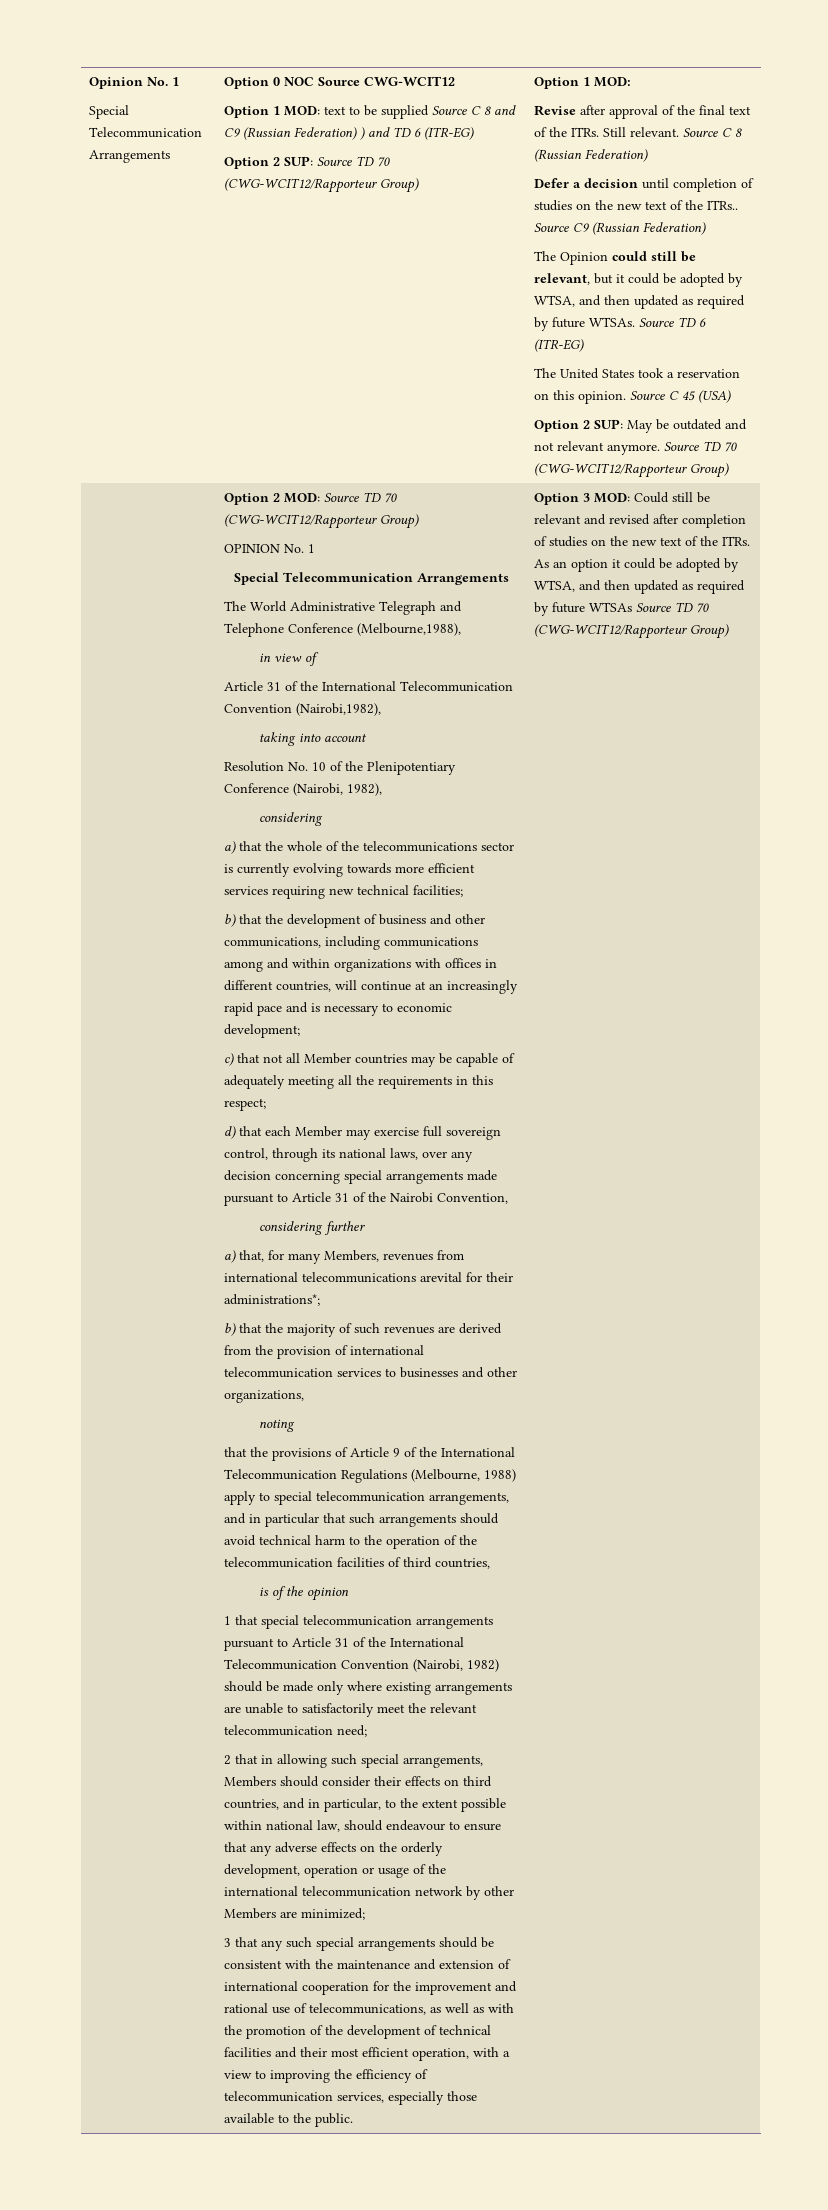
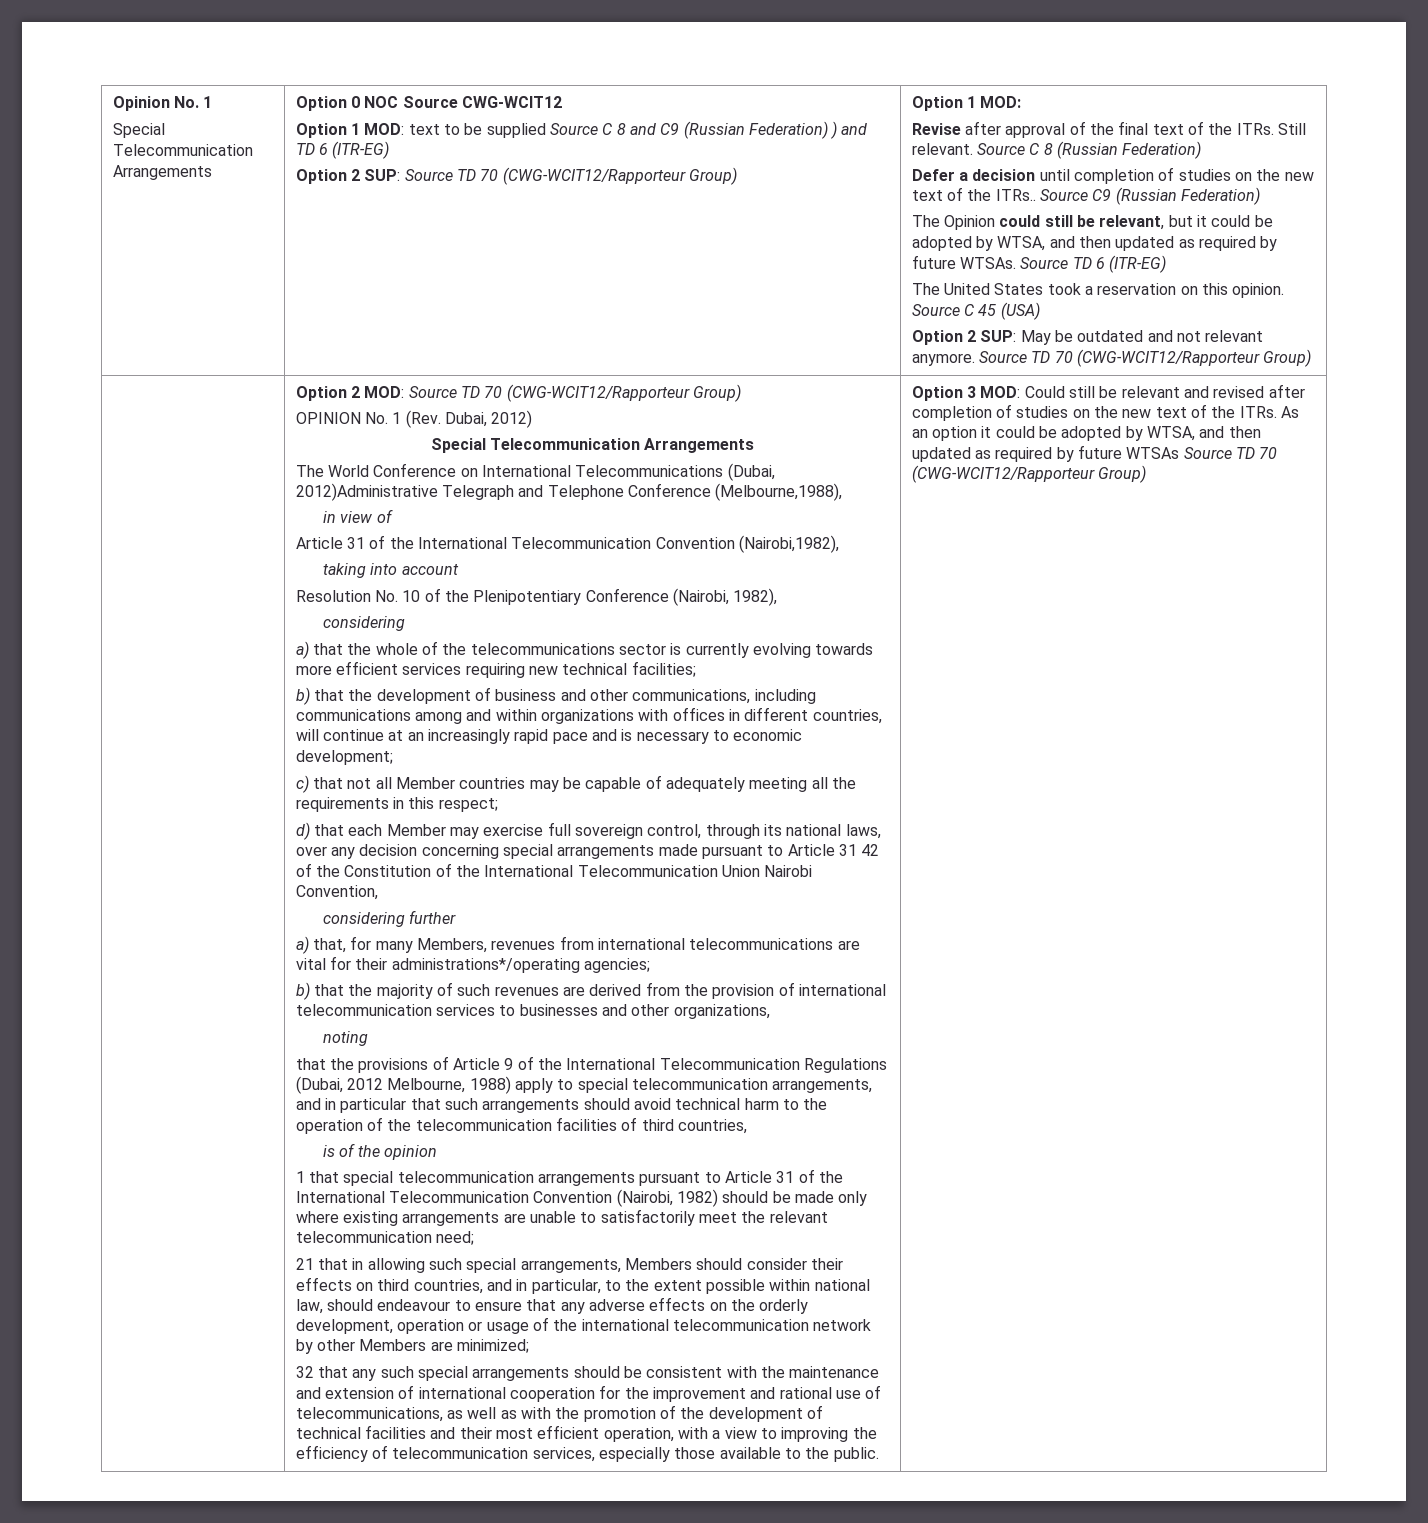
- OPINION No. 1
+ OPINION No. 1 (Rev. Dubai, 2012)
- The World Administrative Telegraph and Telephone Conference (Melbourne,1988),
+ The World Conference on International Telecommunications (Dubai, 2012)Administrative Telegraph and Telephone Conference (Melbourne,1988),
- d) that each Member may exercise full sovereign control, through its national laws, over any decision concerning special arrangements made pursuant to Article 31 of the Nairobi Convention,
+ d) that each Member may exercise full sovereign control, through its national laws, over any decision concerning special arrangements made pursuant to Article 31 42 of the Constitution of the International Telecommunication Union Nairobi Convention,
- a) that, for many Members, revenues from international telecommunications arevital for their administrations*;
+ a) that, for many Members, revenues from international telecommunications are vital for their administrations*/operating agencies;
- that the provisions of Article 9 of the International Telecommunication Regulations (Melbourne, 1988) apply to special telecommunication arrangements, and in particular that such arrangements should avoid technical harm to the operation of the telecommunication facilities of third countries,
+ that the provisions of Article 9 of the International Telecommunication Regulations (Dubai, 2012 Melbourne, 1988) apply to special telecommunication arrangements, and in particular that such arrangements should avoid technical harm to the operation of the telecommunication facilities of third countries,
- 2 that in allowing such special arrangements, Members should consider their effects on third countries, and in particular, to the extent possible within national law, should endeavour to ensure that any adverse effects on the orderly development, operation or usage of the international telecommunication network by other Members are minimized;
+ 21 that in allowing such special arrangements, Members should consider their effects on third countries, and in particular, to the extent possible within national law, should endeavour to ensure that any adverse effects on the orderly development, operation or usage of the international telecommunication network by other Members are minimized;
- 3 that any such special arrangements should be consistent with the maintenance and extension of international cooperation for the improvement and rational use of telecommunications, as well as with the promotion of the development of technical facilities and their most efficient operation, with a view to improving the efficiency of telecommunication services, especially those available to the public.
+ 32 that any such special arrangements should be consistent with the maintenance and extension of international cooperation for the improvement and rational use of telecommunications, as well as with the promotion of the development of technical facilities and their most efficient operation, with a view to improving the efficiency of telecommunication services, especially those available to the public.

